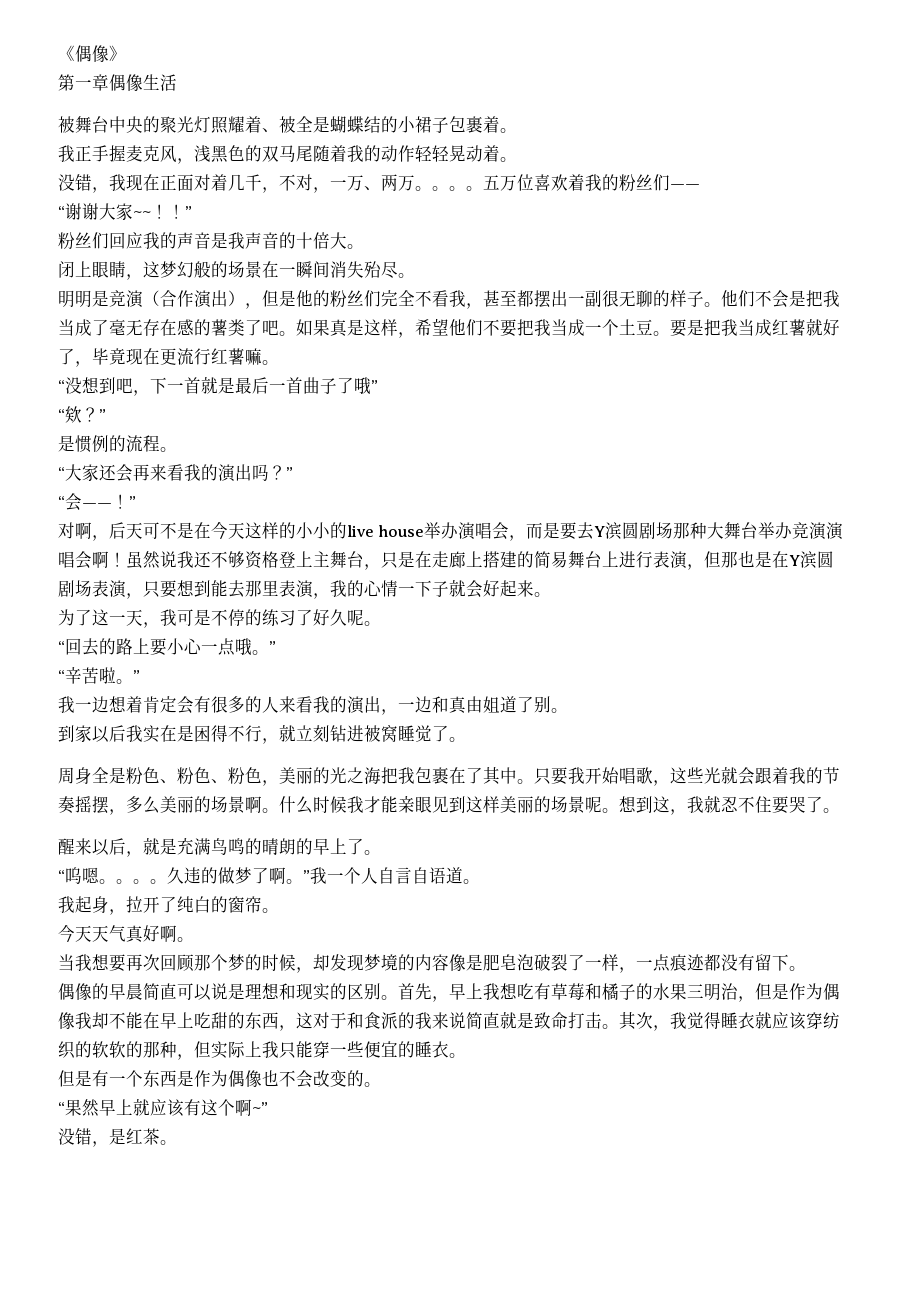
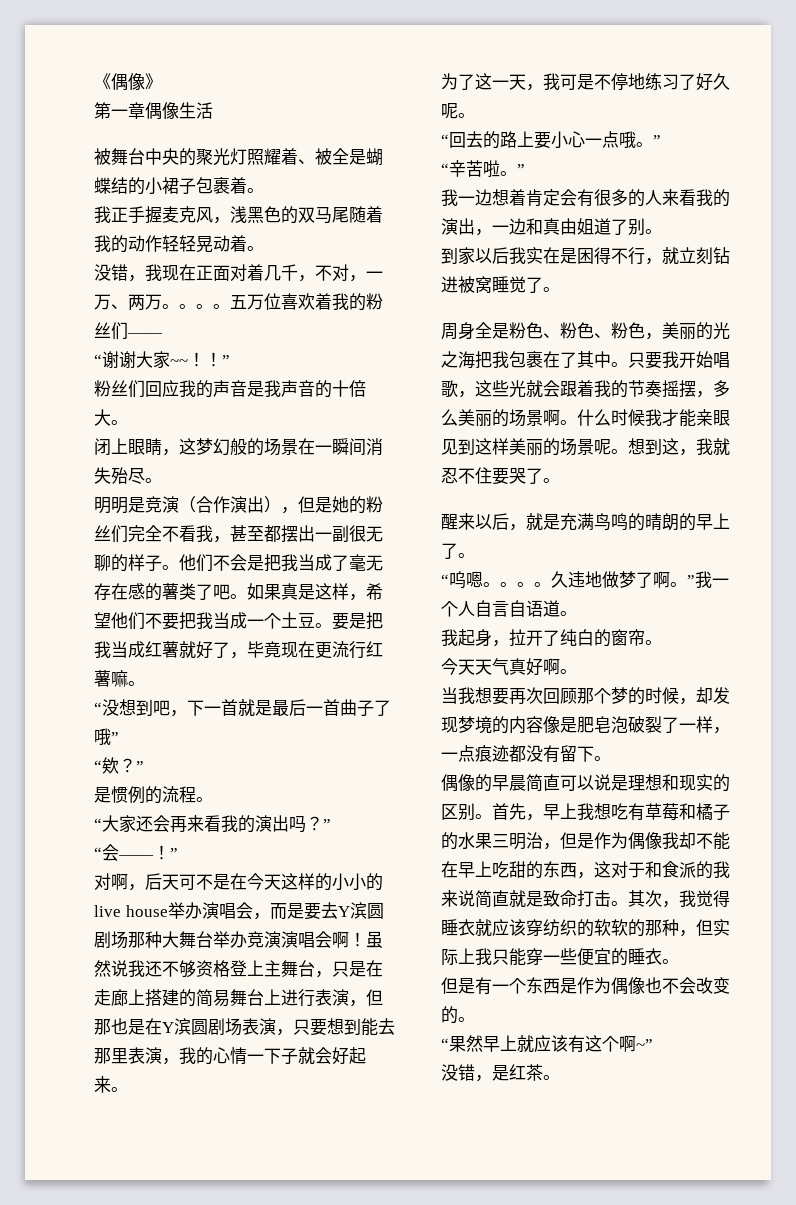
- 明明是竞演（合作演出），但是他的粉丝们完全不看我，甚至都摆出一副很无聊的样子。
+ 明明是竞演（合作演出），但是她的粉丝们完全不看我，甚至都摆出一副很无聊的样子。
- 为了这一天，我可是不停的练习了好久呢。
+ 为了这一天，我可是不停地练习了好久呢。
- 久违的做梦了啊。”我一个人自言自语道。
+ 久违地做梦了啊。”我一个人自言自语道。

